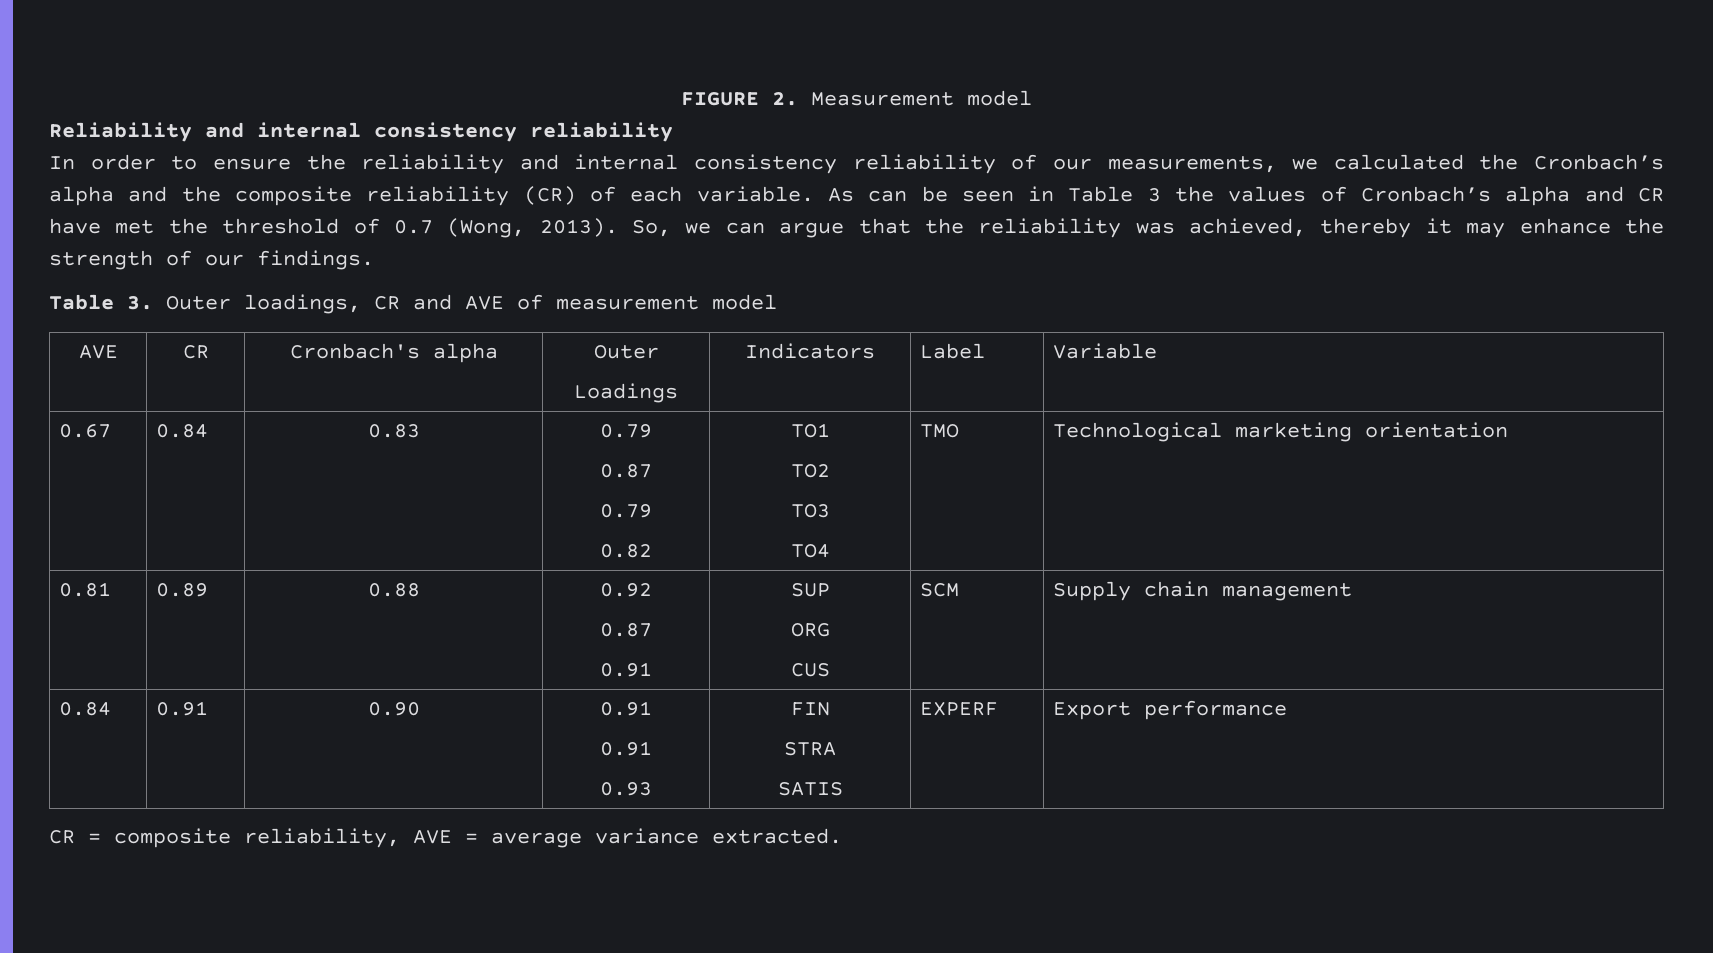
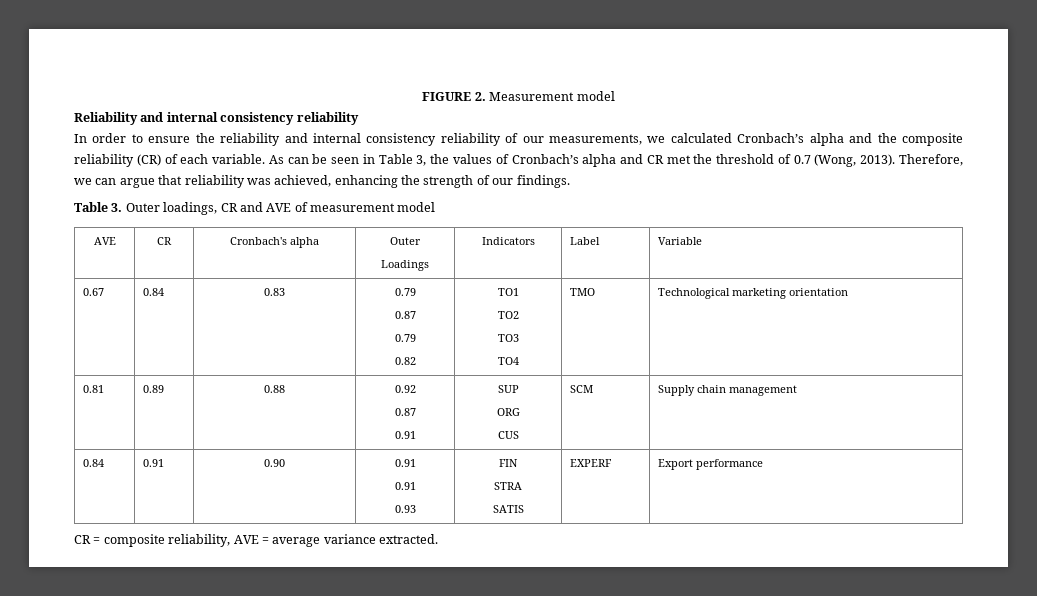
- In order to ensure the reliability and internal consistency reliability of our measurements, we calculated the Cronbach’s alpha and the composite reliability (CR) of each variable.
+ In order to ensure the reliability and internal consistency reliability of our measurements, we calculated Cronbach’s alpha and the composite reliability (CR) of each variable.
- As can be seen in Table 3 the values of Cronbach’s alpha and CR have met the threshold of 0.7 (Wong, 2013).
+ As can be seen in Table 3, the values of Cronbach’s alpha and CR met the threshold of 0.7 (Wong, 2013).
- So, we can argue that the reliability was achieved, thereby it may enhance the strength of our findings.
+ Therefore, we can argue that reliability was achieved, enhancing the strength of our findings.

